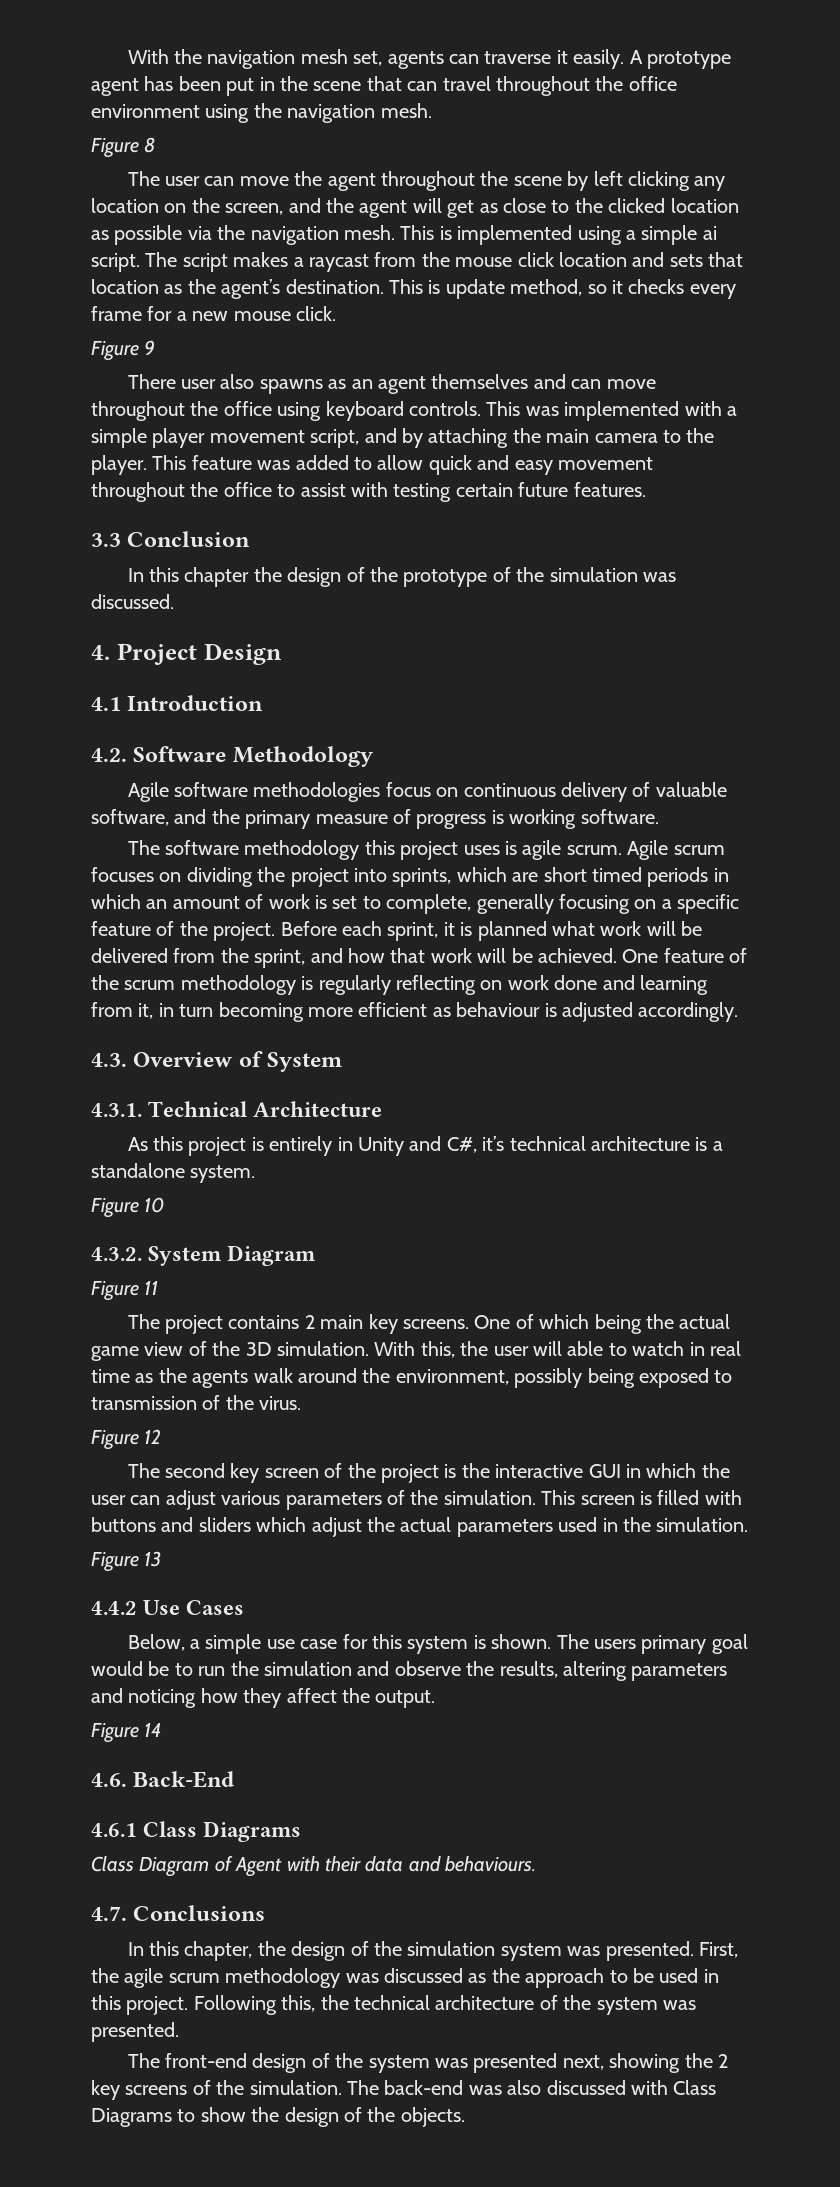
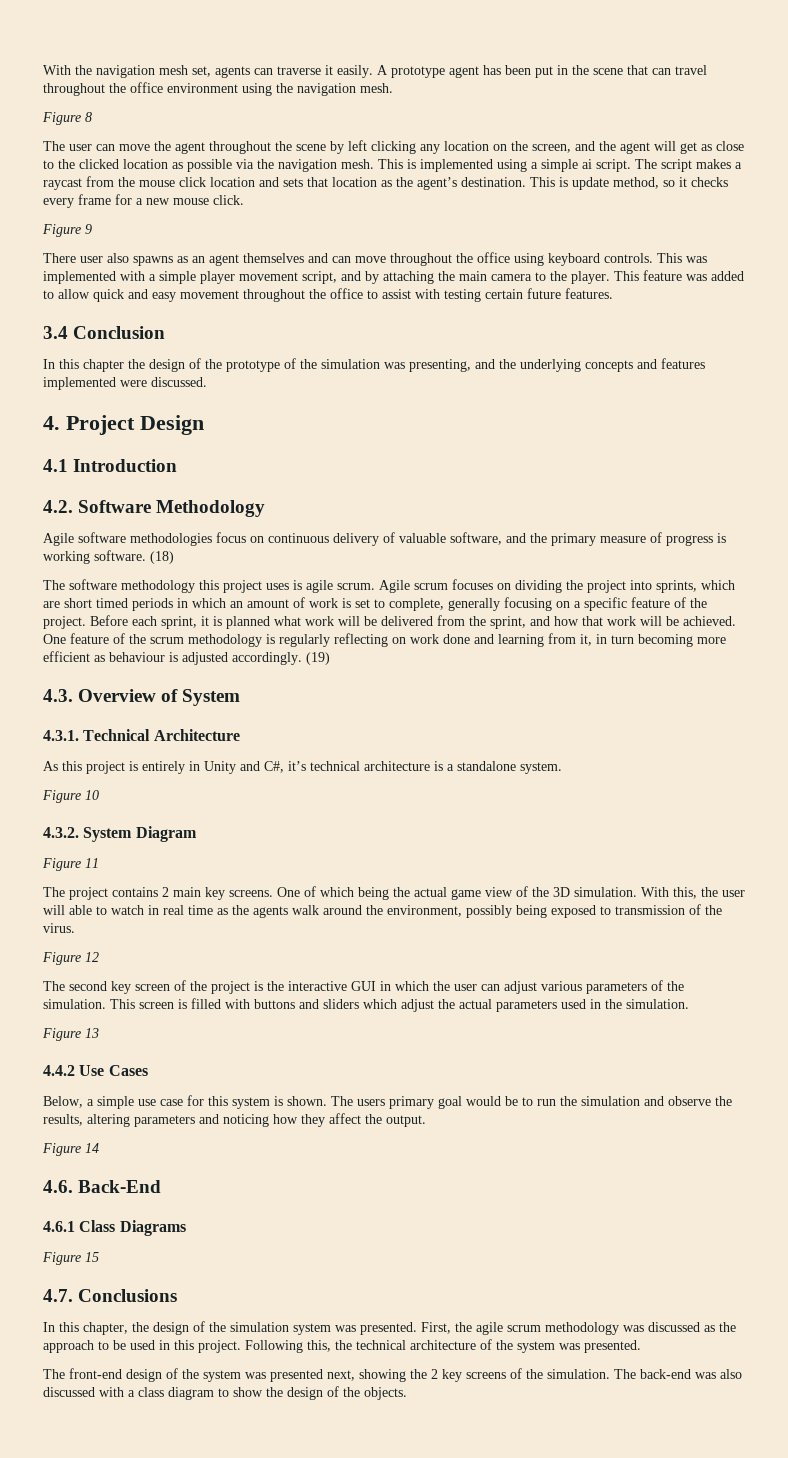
- 3.3 Conclusion
+ 3.4 Conclusion
- In this chapter the design of the prototype of the simulation was discussed.
+ In this chapter the design of the prototype of the simulation was presenting, and the underlying concepts and features implemented were discussed.
+ (18)
+ (19)
- Class Diagram of Agent with their data and behaviours.
+ Figure 15
- The back-end was also discussed with Class Diagrams to show the design of the objects.
+ The back-end was also discussed with a class diagram to show the design of the objects.

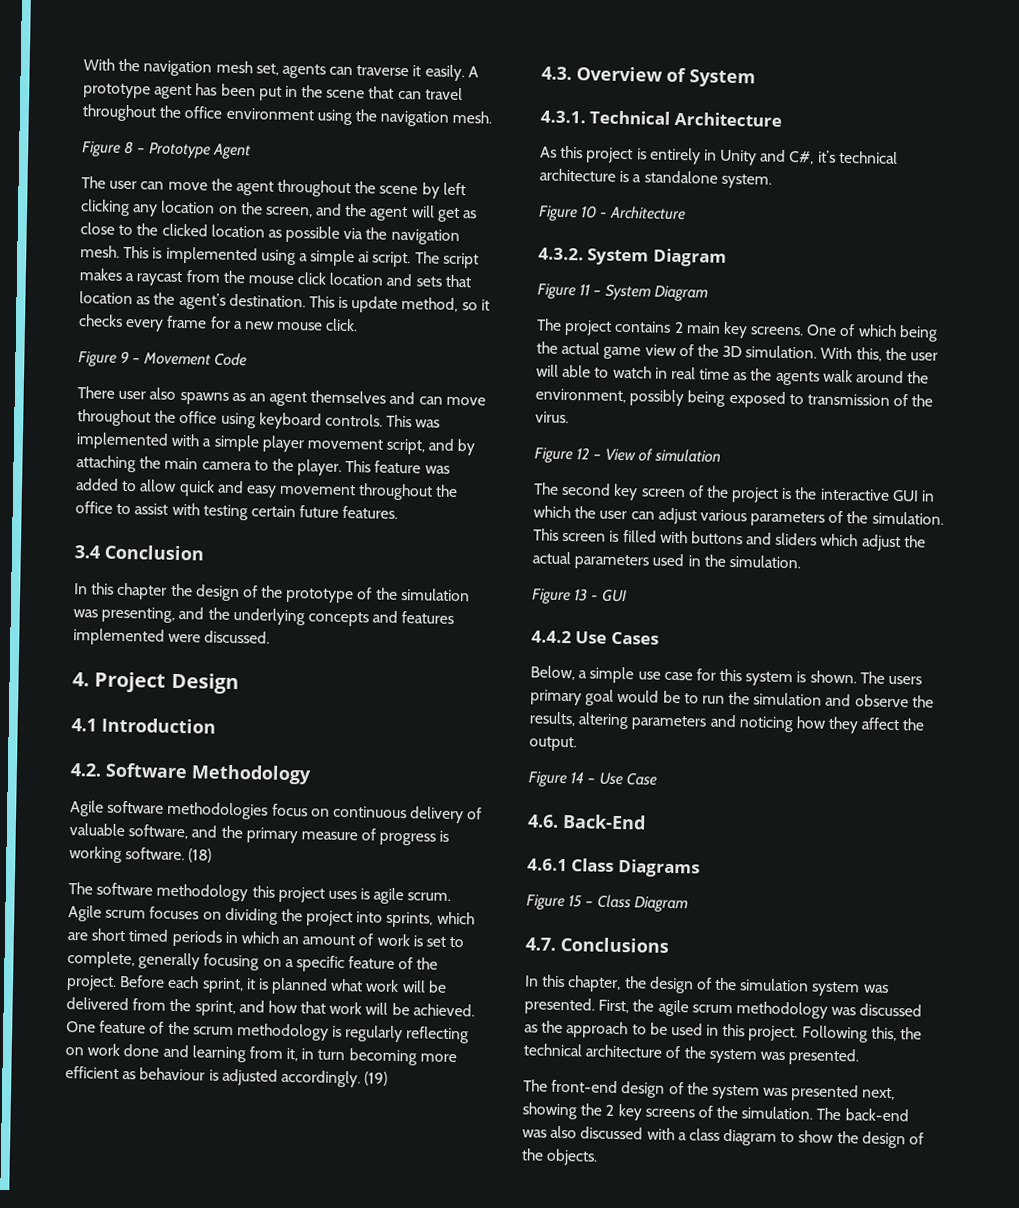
- Figure 8
+ Figure 8 – Prototype Agent
- Figure 9
+ Figure 9 – Movement Code
- Figure 10
+ Figure 10 - Architecture
- Figure 11
+ Figure 11 – System Diagram
- Figure 12
+ Figure 12 – View of simulation
- Figure 13
+ Figure 13 - GUI
- Figure 14
+ Figure 14 – Use Case
- Figure 15
+ Figure 15 – Class Diagram

